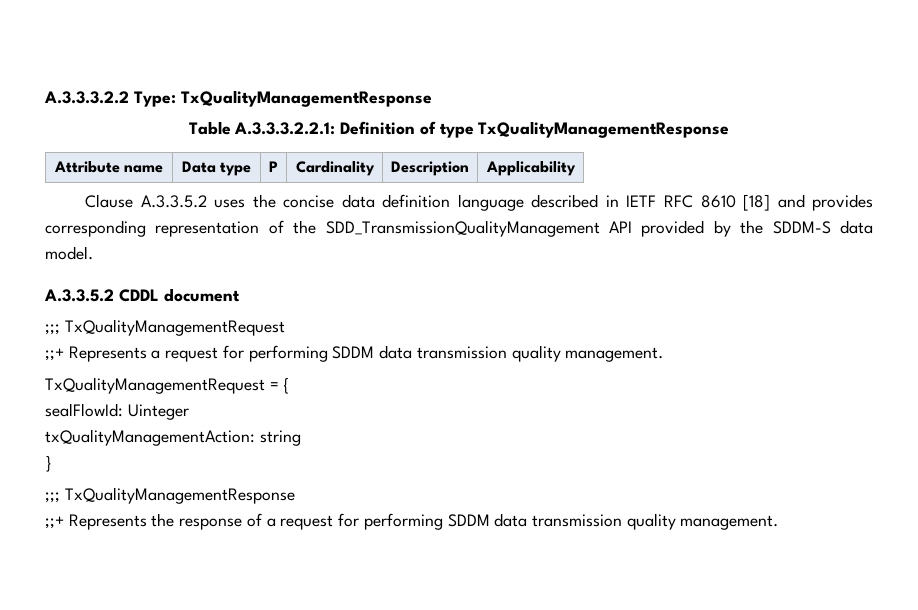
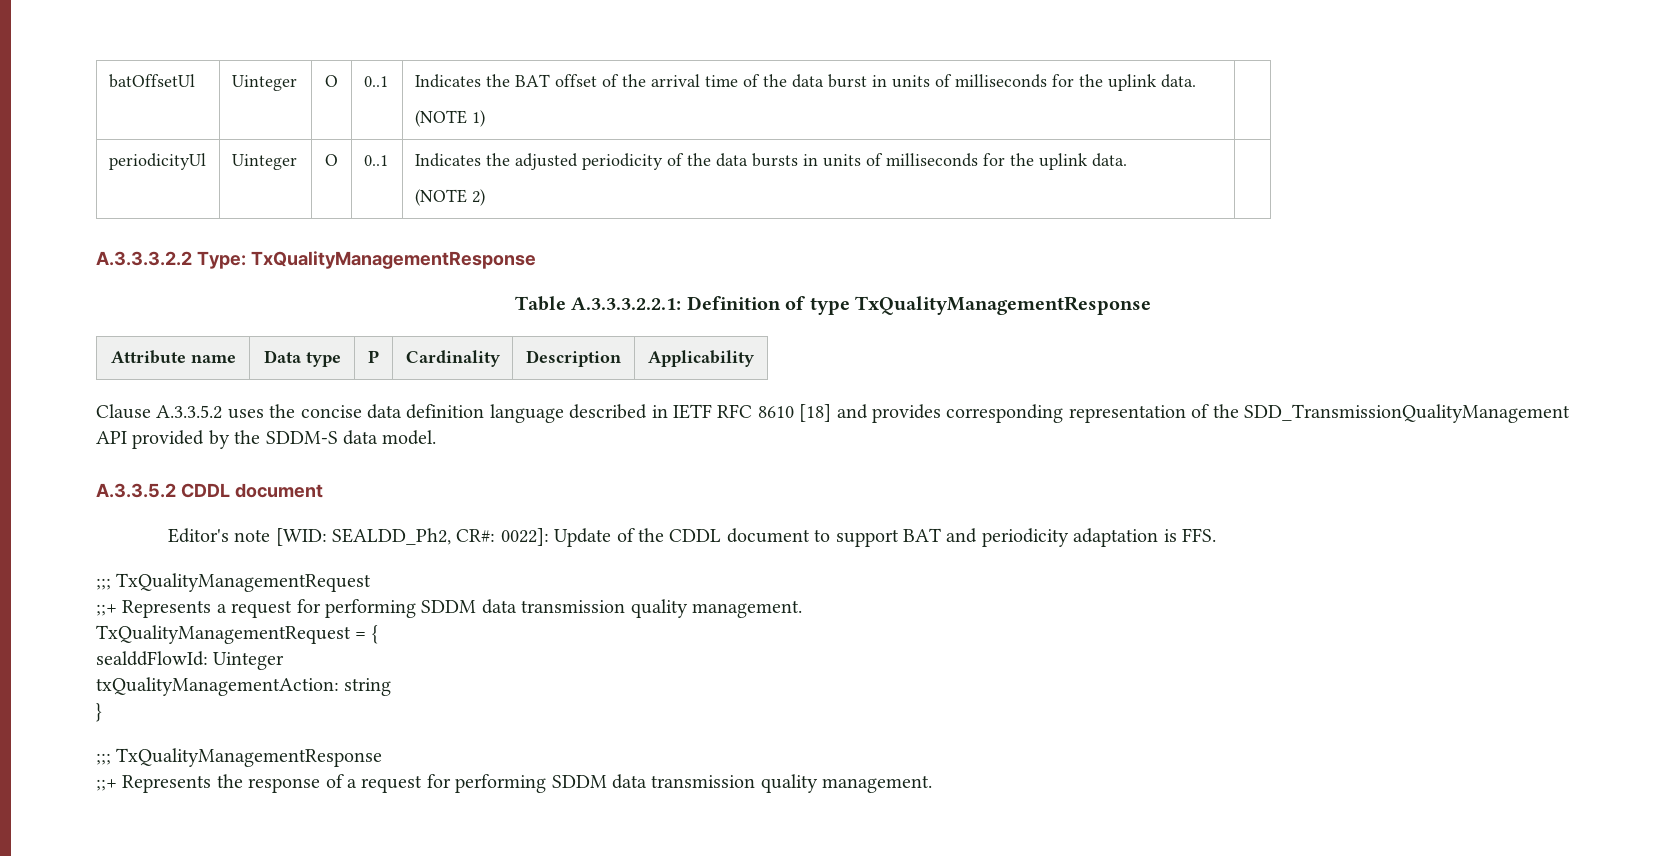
+ batOffsetUl | Uinteger | O | 0..1 | Indicates the BAT offset of the arrival time of the data burst in units of milliseconds for the uplink data.
+ (NOTE 1) |
+ periodicityUl | Uinteger | O | 0..1 | Indicates the adjusted periodicity of the data bursts in units of milliseconds for the uplink data.
+ (NOTE 2) |
+ Editor's note [WID: SEALDD_Ph2, CR#: 0022]: Update of the CDDL document to support BAT and periodicity adaptation is FFS.
- sealFlowId: Uinteger
+ sealddFlowId: Uinteger

